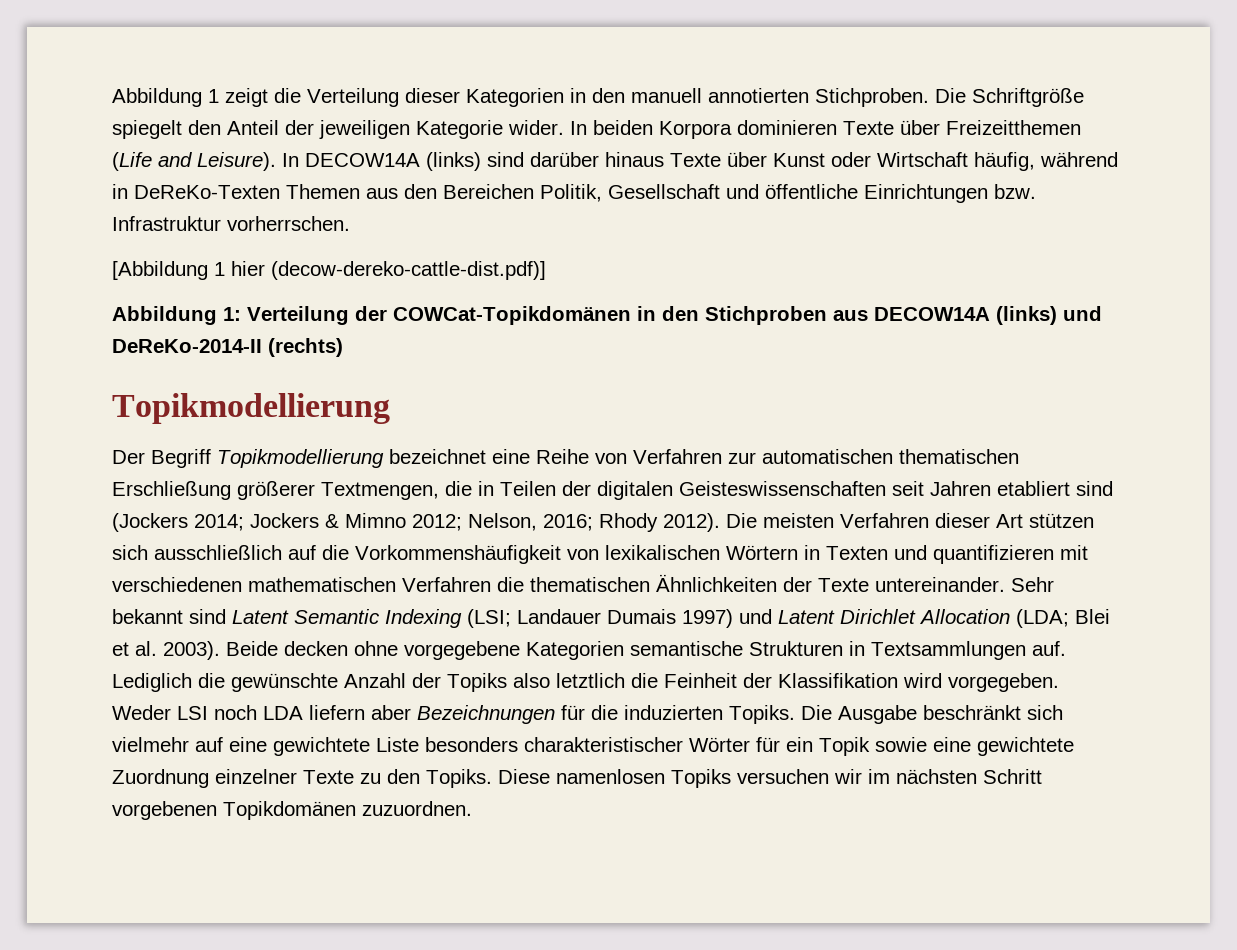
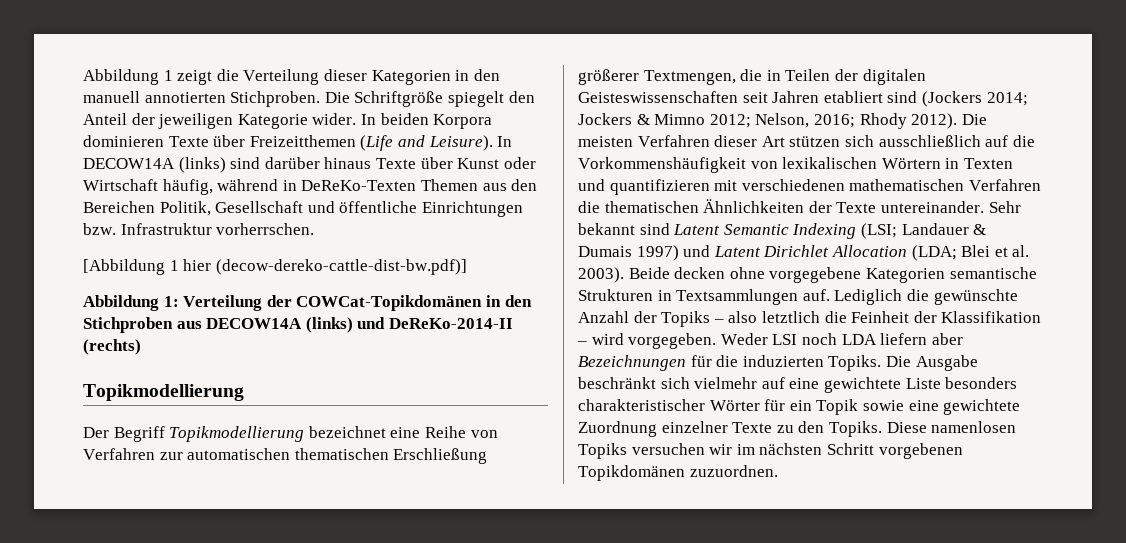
- [Abbildung 1 hier (decow-dereko-cattle-dist.pdf)]
+ [Abbildung 1 hier (decow-dereko-cattle-dist-bw.pdf)]
- Sehr bekannt sind Latent Semantic Indexing (LSI; Landauer Dumais 1997) und Latent Dirichlet Allocation (LDA; Blei et al. 2003).
+ Sehr bekannt sind Latent Semantic Indexing (LSI; Landauer & Dumais 1997) und Latent Dirichlet Allocation (LDA; Blei et al. 2003).
- Lediglich die gewünschte Anzahl der Topiks also letztlich die Feinheit der Klassifikation wird vorgegeben.
+ Lediglich die gewünschte Anzahl der Topiks – also letztlich die Feinheit der Klassifikation – wird vorgegeben.

